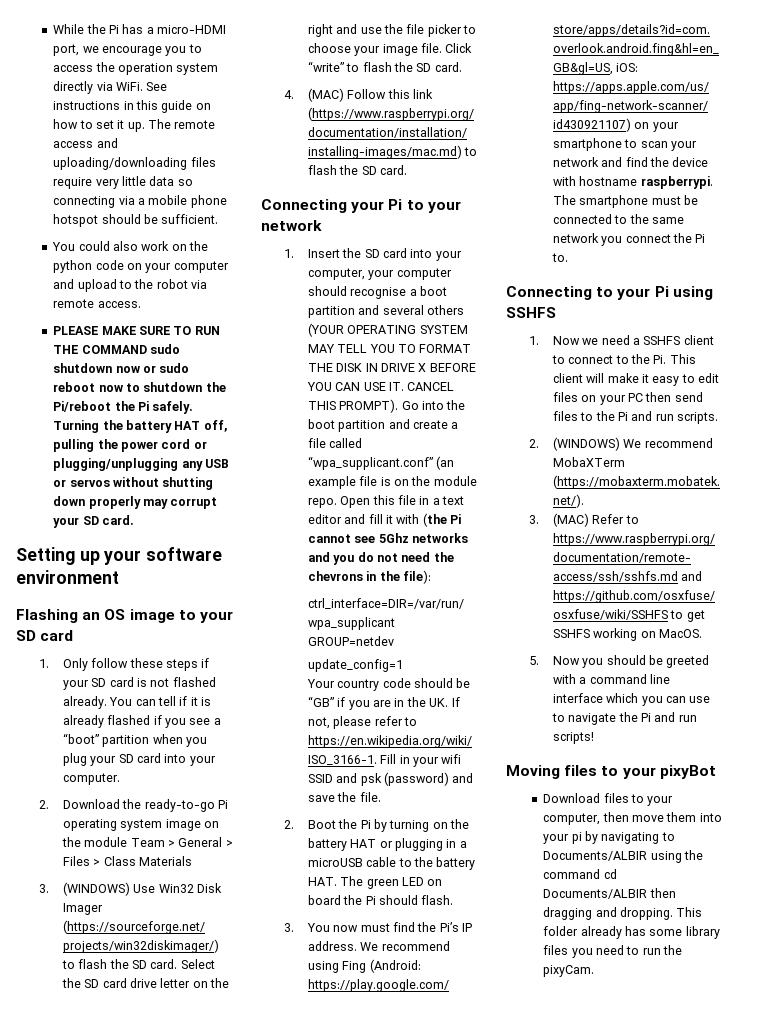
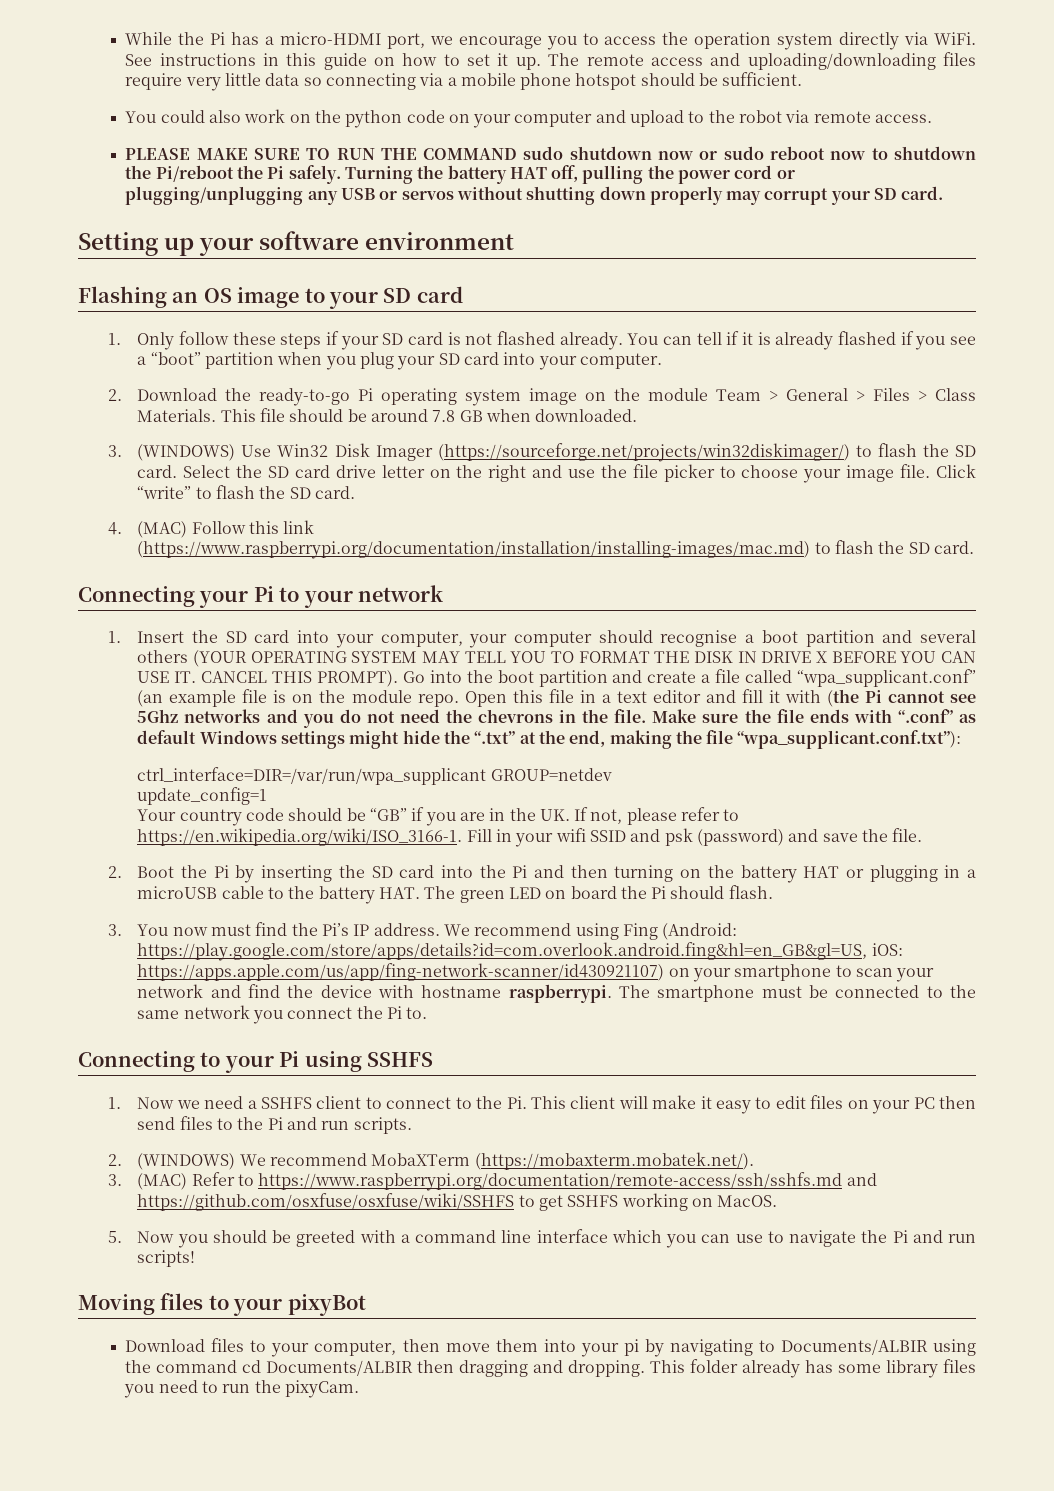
- 2. Download the ready-to-go Pi operating system image on the module Team > General > Files > Class Materials
+ 2. Download the ready-to-go Pi operating system image on the module Team > General > Files > Class Materials. This file should be around 7.8 GB when downloaded.
- Open this file in a text editor and fill it with (the Pi cannot see 5Ghz networks and you do not need the chevrons in the file):
+ Open this file in a text editor and fill it with (the Pi cannot see 5Ghz networks and you do not need the chevrons in the file. Make sure the file ends with “.conf” as default Windows settings might hide the “.txt” at the end, making the file “wpa_supplicant.conf.txt”):
- 2. Boot the Pi by turning on the battery HAT or plugging in a microUSB cable to the battery HAT. The green LED on board the Pi should flash.
+ 2. Boot the Pi by inserting the SD card into the Pi and then turning on the battery HAT or plugging in a microUSB cable to the battery HAT. The green LED on board the Pi should flash.

